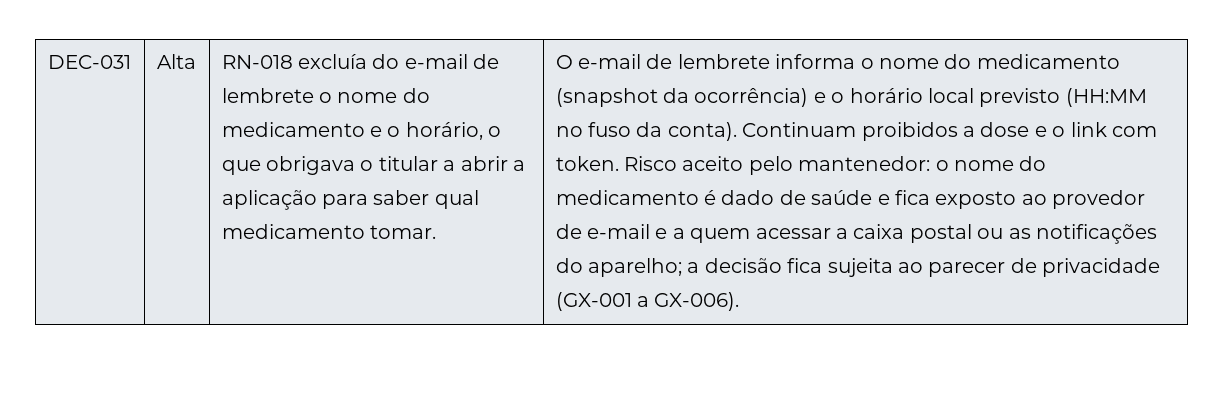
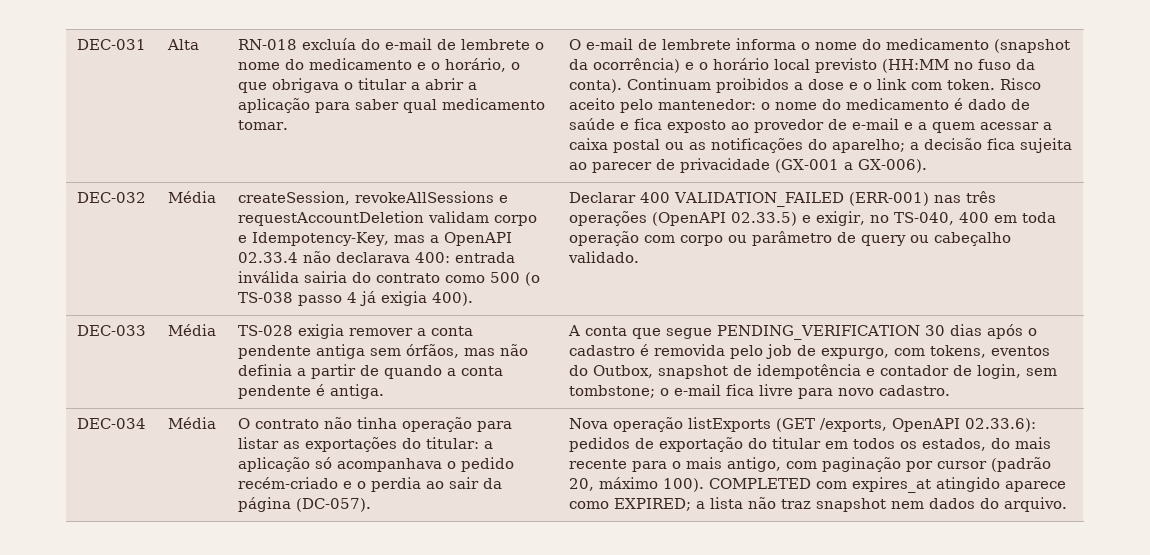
+ DEC-032 | Média | createSession, revokeAllSessions e requestAccountDeletion validam corpo e Idempotency-Key, mas a OpenAPI 02.33.4 não declarava 400: entrada inválida sairia do contrato como 500 (o TS-038 passo 4 já exigia 400). | Declarar 400 VALIDATION_FAILED (ERR-001) nas três operações (OpenAPI 02.33.5) e exigir, no TS-040, 400 em toda operação com corpo ou parâmetro de query ou cabeçalho validado.
+ DEC-033 | Média | TS-028 exigia remover a conta pendente antiga sem órfãos, mas não definia a partir de quando a conta pendente é antiga. | A conta que segue PENDING_VERIFICATION 30 dias após o cadastro é removida pelo job de expurgo, com tokens, eventos do Outbox, snapshot de idempotência e contador de login, sem tombstone; o e-mail fica livre para novo cadastro.
+ DEC-034 | Média | O contrato não tinha operação para listar as exportações do titular: a aplicação só acompanhava o pedido recém-criado e o perdia ao sair da página (DC-057). | Nova operação listExports (GET /exports, OpenAPI 02.33.6): pedidos de exportação do titular em todos os estados, do mais recente para o mais antigo, com paginação por cursor (padrão 20, máximo 100). COMPLETED com expires_at atingido aparece como EXPIRED; a lista não traz snapshot nem dados do arquivo.

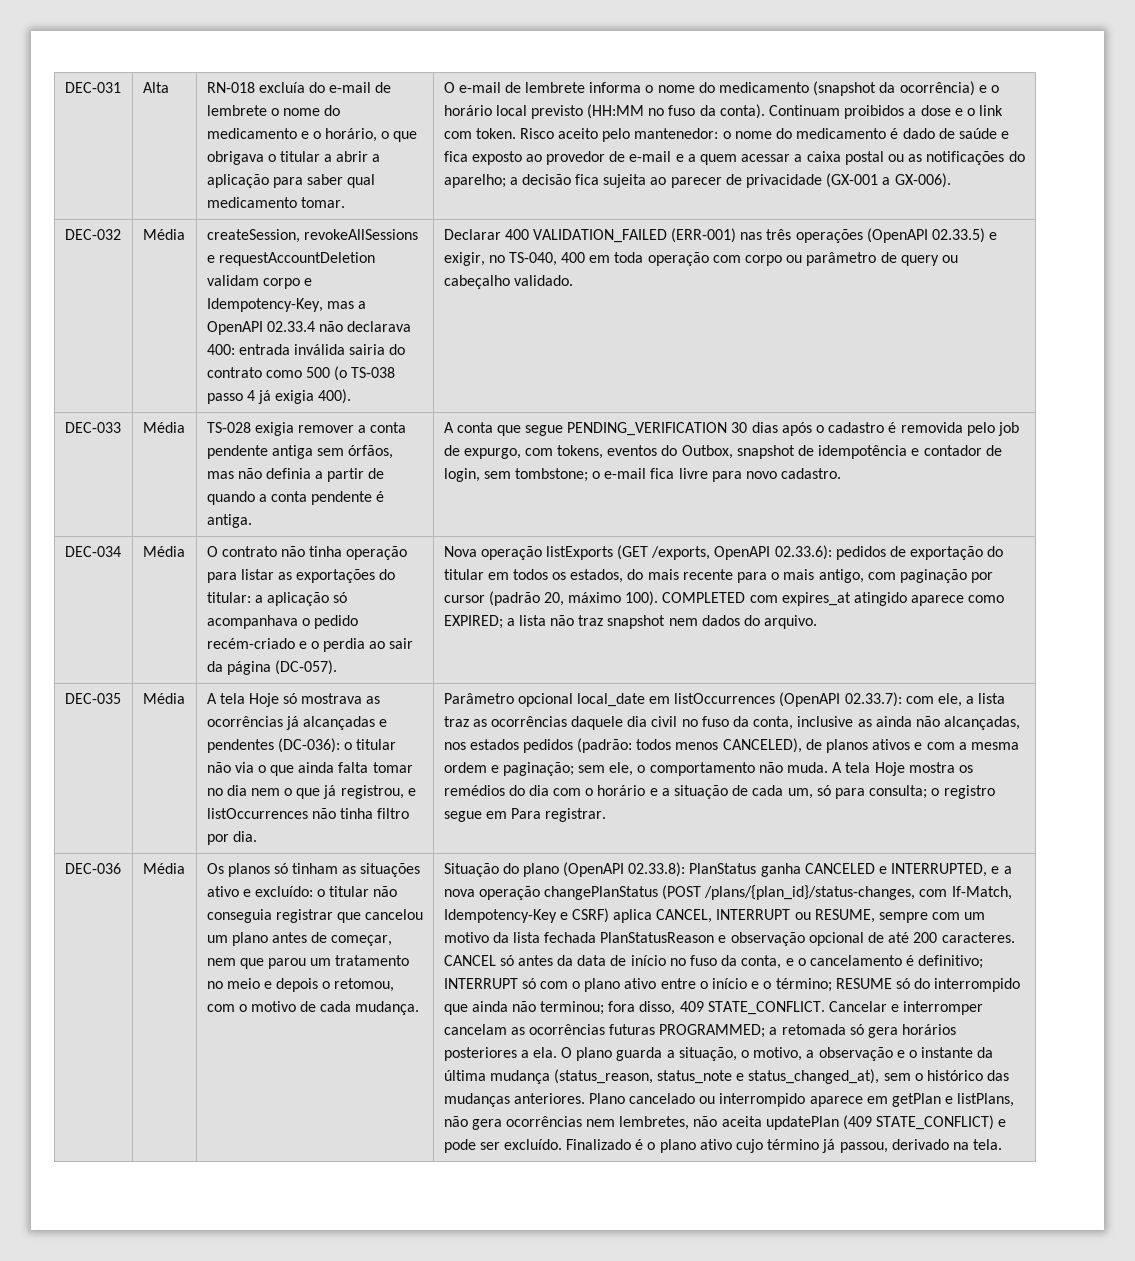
+ DEC-035 | Média | A tela Hoje só mostrava as ocorrências já alcançadas e pendentes (DC-036): o titular não via o que ainda falta tomar no dia nem o que já registrou, e listOccurrences não tinha filtro por dia. | Parâmetro opcional local_date em listOccurrences (OpenAPI 02.33.7): com ele, a lista traz as ocorrências daquele dia civil no fuso da conta, inclusive as ainda não alcançadas, nos estados pedidos (padrão: todos menos CANCELED), de planos ativos e com a mesma ordem e paginação; sem ele, o comportamento não muda. A tela Hoje mostra os remédios do dia com o horário e a situação de cada um, só para consulta; o registro segue em Para registrar.
+ DEC-036 | Média | Os planos só tinham as situações ativo e excluído: o titular não conseguia registrar que cancelou um plano antes de começar, nem que parou um tratamento no meio e depois o retomou, com o motivo de cada mudança. | Situação do plano (OpenAPI 02.33.8): PlanStatus ganha CANCELED e INTERRUPTED, e a nova operação changePlanStatus (POST /plans/{plan_id}/status-changes, com If-Match, Idempotency-Key e CSRF) aplica CANCEL, INTERRUPT ou RESUME, sempre com um motivo da lista fechada PlanStatusReason e observação opcional de até 200 caracteres. CANCEL só antes da data de início no fuso da conta, e o cancelamento é definitivo; INTERRUPT só com o plano ativo entre o início e o término; RESUME só do interrompido que ainda não terminou; fora disso, 409 STATE_CONFLICT. Cancelar e interromper cancelam as ocorrências futuras PROGRAMMED; a retomada só gera horários posteriores a ela. O plano guarda a situação, o motivo, a observação e o instante da última mudança (status_reason, status_note e status_changed_at), sem o histórico das mudanças anteriores. Plano cancelado ou interrompido aparece em getPlan e listPlans, não gera ocorrências nem lembretes, não aceita updatePlan (409 STATE_CONFLICT) e pode ser excluído. Finalizado é o plano ativo cujo término já passou, derivado na tela.

